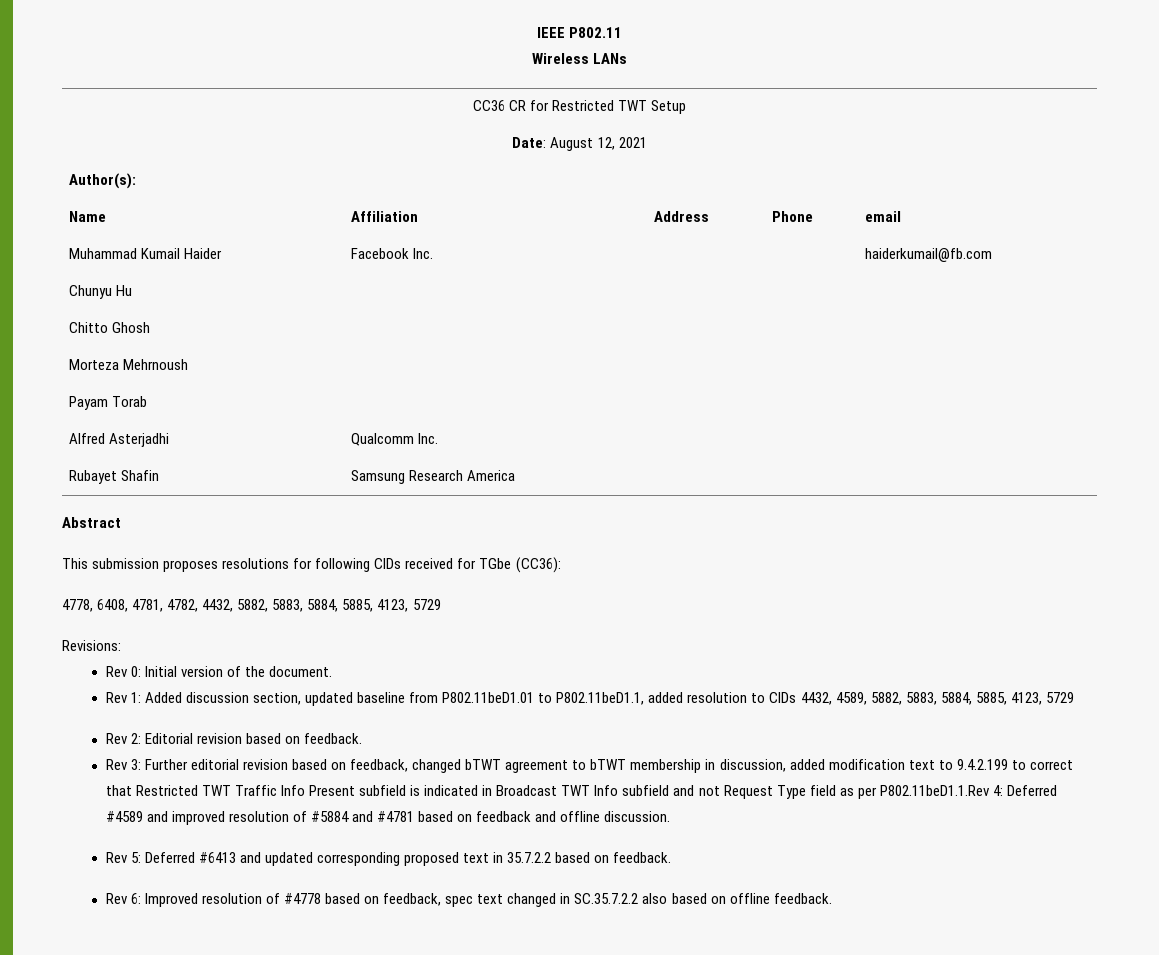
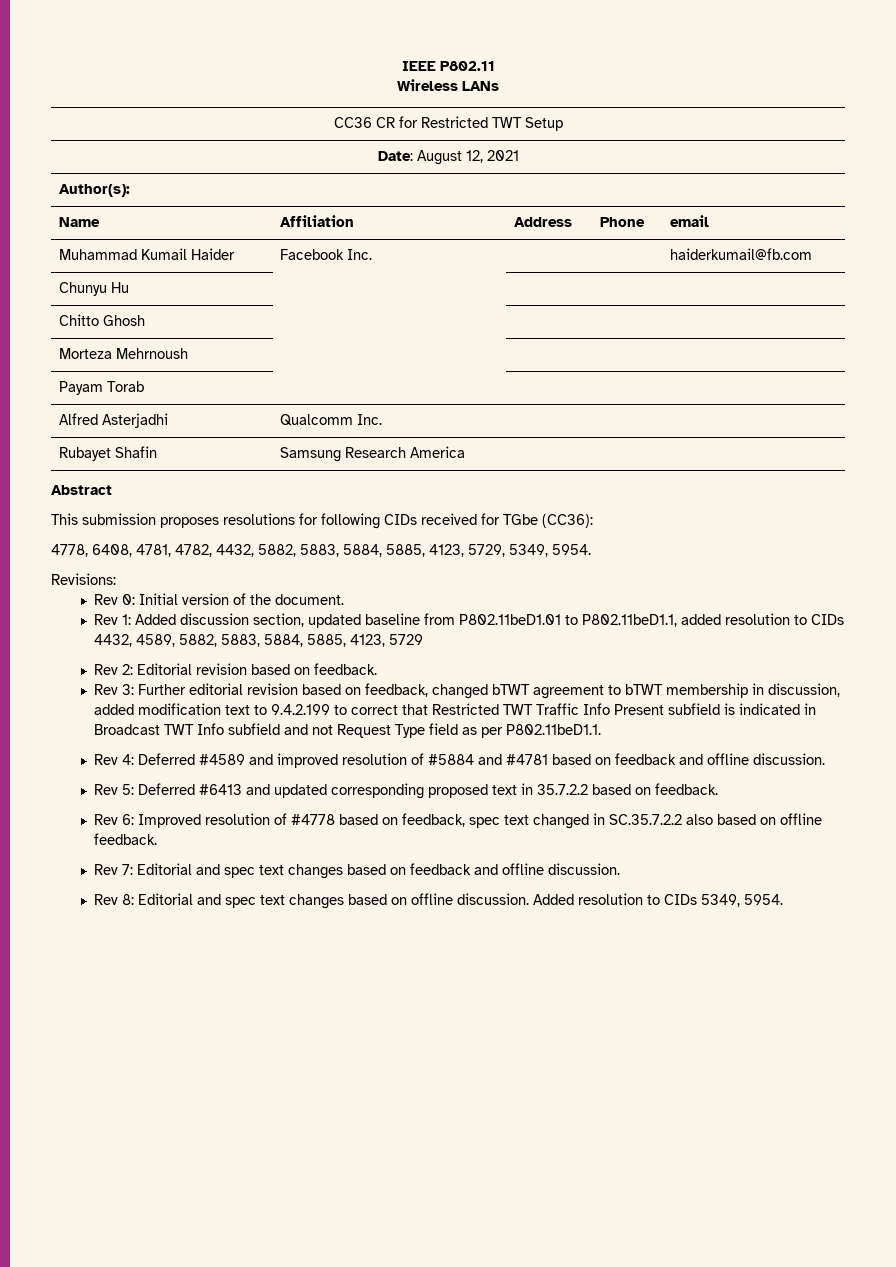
- 4778, 6408, 4781, 4782, 4432, 5882, 5883, 5884, 5885, 4123, 5729
+ 4778, 6408, 4781, 4782, 4432, 5882, 5883, 5884, 5885, 4123, 5729, 5349, 5954.
- Rev 3: Further editorial revision based on feedback, changed bTWT agreement to bTWT membership in discussion, added modification text to 9.4.2.199 to correct that Restricted TWT Traffic Info Present subfield is indicated in Broadcast TWT Info subfield and not Request Type field as per P802.11beD1.1.Rev 4: Deferred #4589 and improved resolution of #5884 and #4781 based on feedback and offline discussion.
+ Rev 3: Further editorial revision based on feedback, changed bTWT agreement to bTWT membership in discussion, added modification text to 9.4.2.199 to correct that Restricted TWT Traffic Info Present subfield is indicated in Broadcast TWT Info subfield and not Request Type field as per P802.11beD1.1.
+ Rev 4: Deferred #4589 and improved resolution of #5884 and #4781 based on feedback and offline discussion.
+ Rev 7: Editorial and spec text changes based on feedback and offline discussion.
+ Rev 8: Editorial and spec text changes based on offline discussion. Added resolution to CIDs 5349, 5954.

